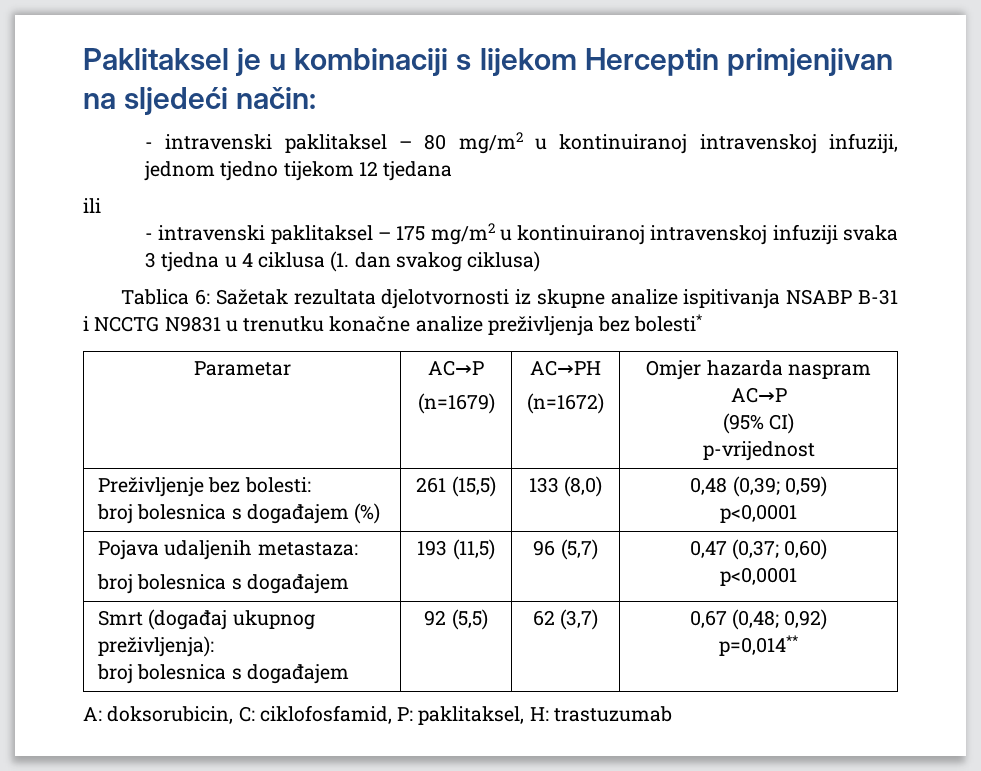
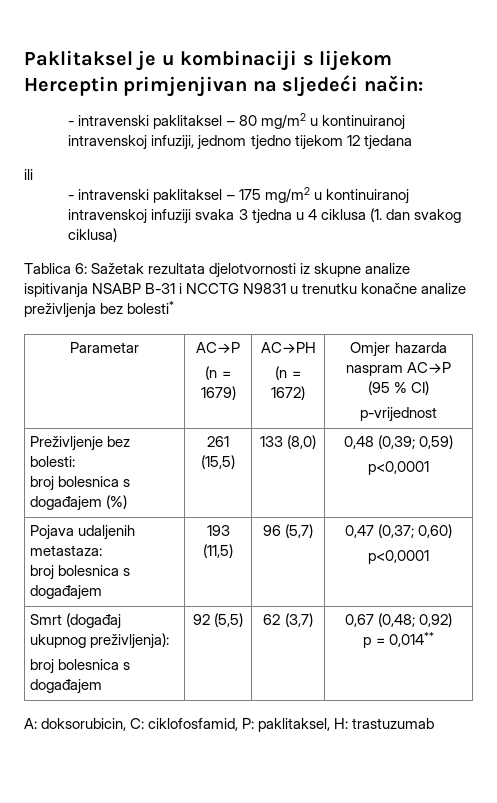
  Parametar | AC→P
- (n=1679) | AC→PH
- (n=1672) | Omjer hazarda naspram AC→P
- (95% CI)
+ (n = 1679) | AC→PH
+ (n = 1672) | Omjer hazarda naspram AC→P
+ (95 % CI)
  Smrt (događaj ukupnog preživljenja):
  broj bolesnica s događajem | 92 (5,5) | 62 (3,7) | 0,67 (0,48; 0,92)
- p=0,014**
+ p = 0,014**

